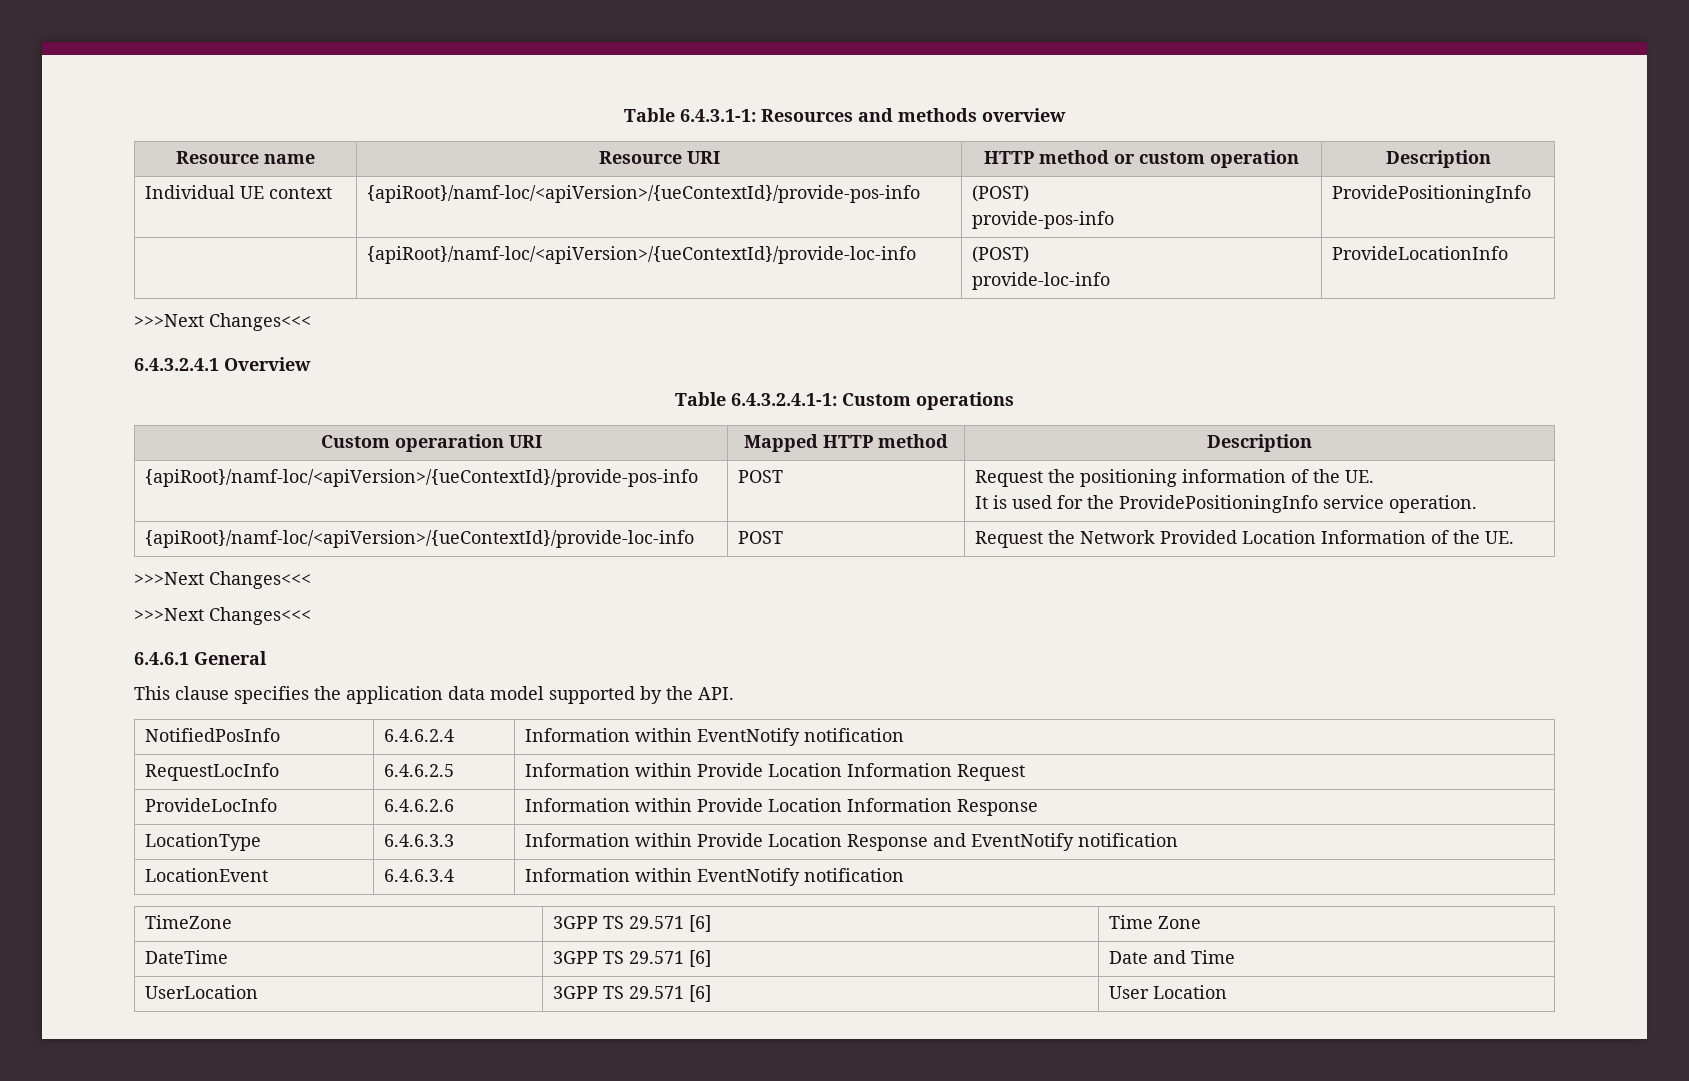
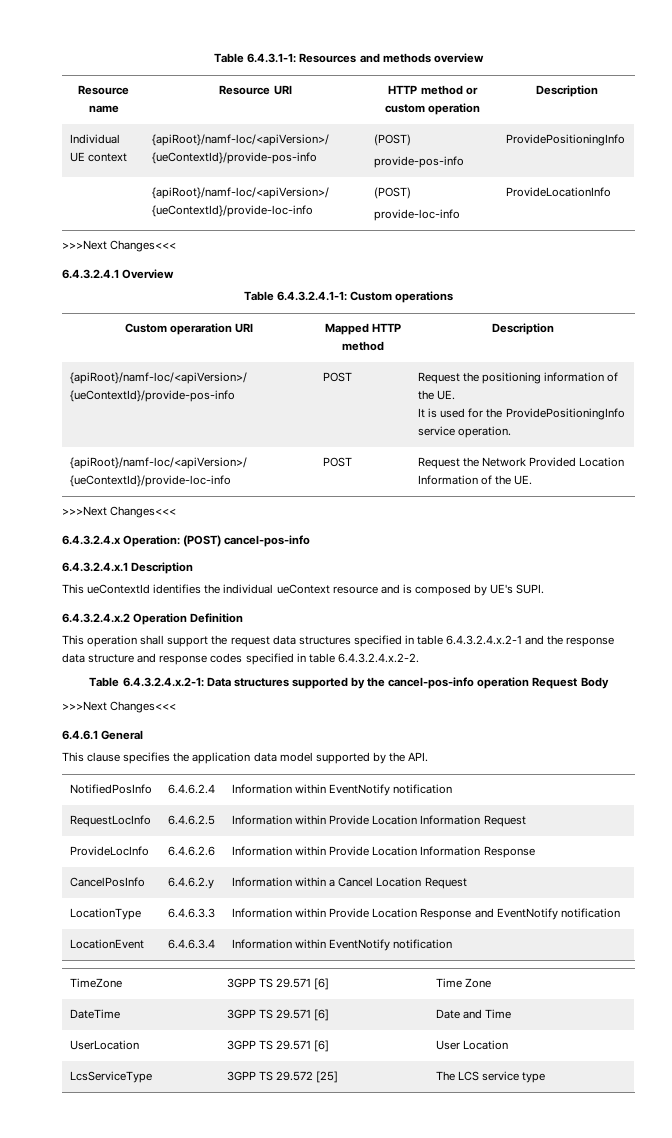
+ 6.4.3.2.4.x Operation: (POST) cancel-pos-info
+ 6.4.3.2.4.x.1 Description
+ This ueContextId identifies the individual ueContext resource and is composed by UE's SUPI.
+ 6.4.3.2.4.x.2 Operation Definition
+ This operation shall support the request data structures specified in table 6.4.3.2.4.x.2-1 and the response data structure and response codes specified in table 6.4.3.2.4.x.2-2.
+ Table 6.4.3.2.4.x.2-1: Data structures supported by the cancel-pos-info operation Request Body
+ CancelPosInfo | 6.4.6.2.y | Information within a Cancel Location Request
+ LcsServiceType | 3GPP TS 29.572 [25] | The LCS service type

